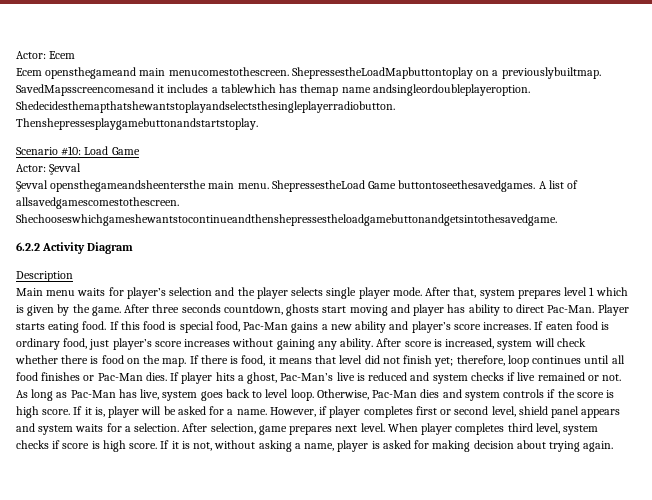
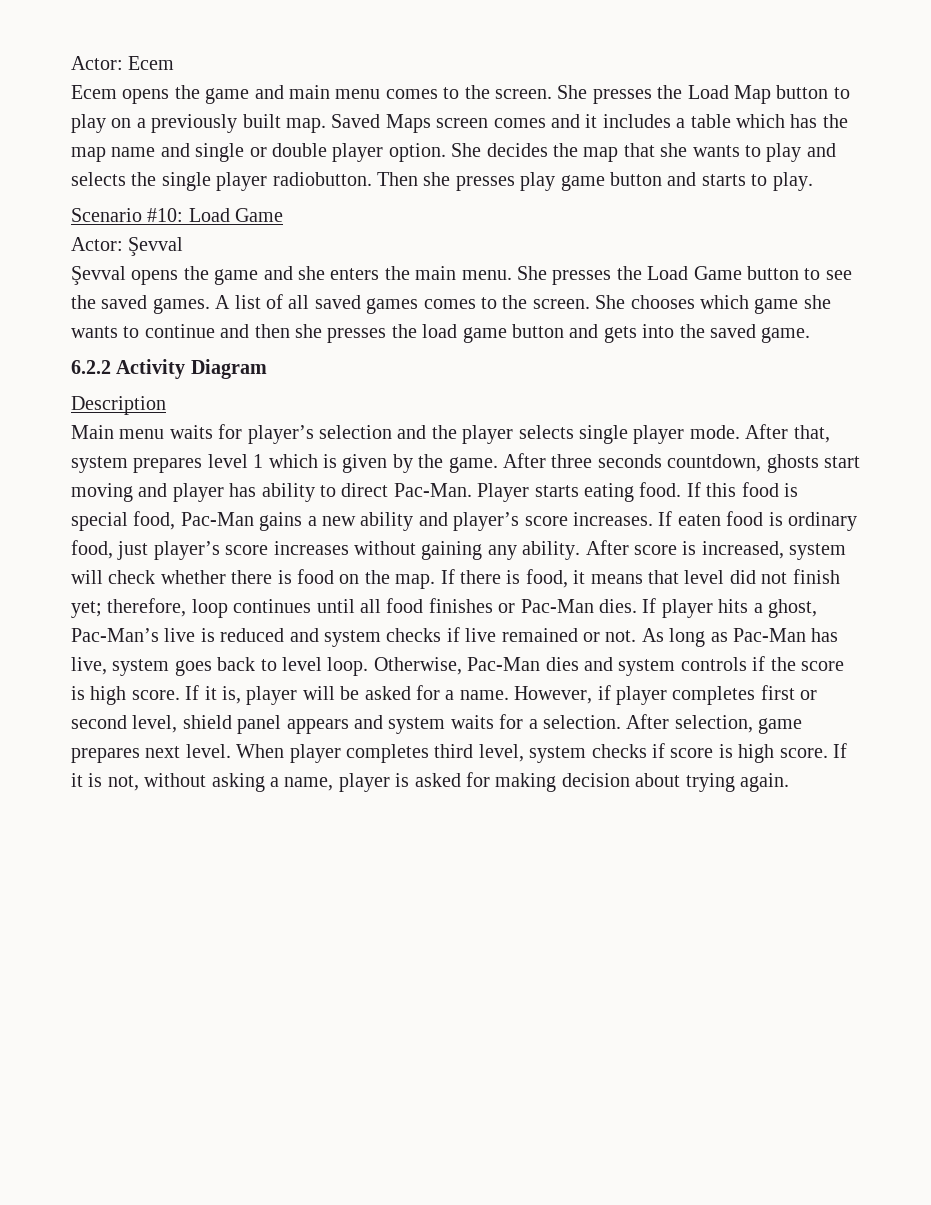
- Ecem opensthegameand main menucomestothescreen. ShepressestheLoadMapbuttontoplay on a previouslybuiltmap. SavedMapsscreencomesand it includes a tablewhich has themap name andsingleordoubleplayeroption. Shedecidesthemapthatshewantstoplayandselectsthesingleplayerradiobutton. Thenshepressesplaygamebuttonandstartstoplay.
+ Ecem opens the game and main menu comes to the screen. She presses the Load Map button to play on a previously built map. Saved Maps screen comes and it includes a table which has the map name and single or double player option. She decides the map that she wants to play and selects the single player radiobutton. Then she presses play game button and starts to play.
- Şevval opensthegameandsheentersthe main menu. ShepressestheLoad Game buttontoseethesavedgames. A list of allsavedgamescomestothescreen. Shechooseswhichgameshewantstocontinueandthenshepressestheloadgamebuttonandgetsintothesavedgame.
+ Şevval opens the game and she enters the main menu. She presses the Load Game button to see the saved games. A list of all saved games comes to the screen. She chooses which game she wants to continue and then she presses the load game button and gets into the saved game.

